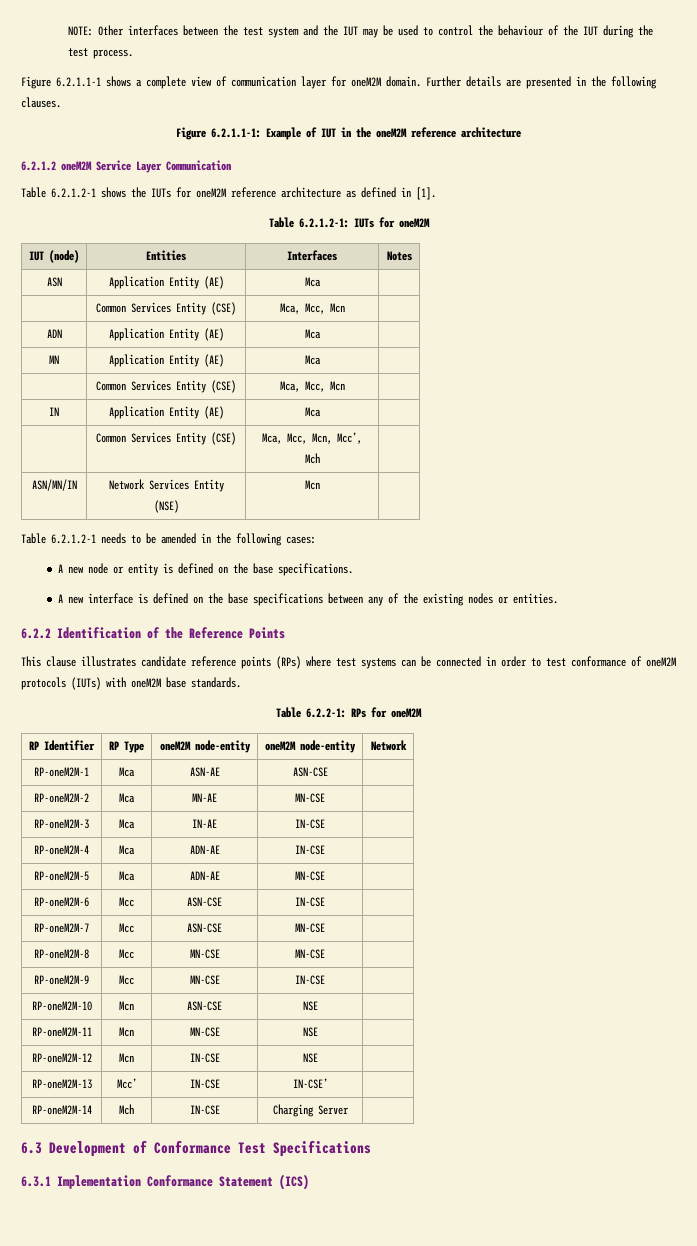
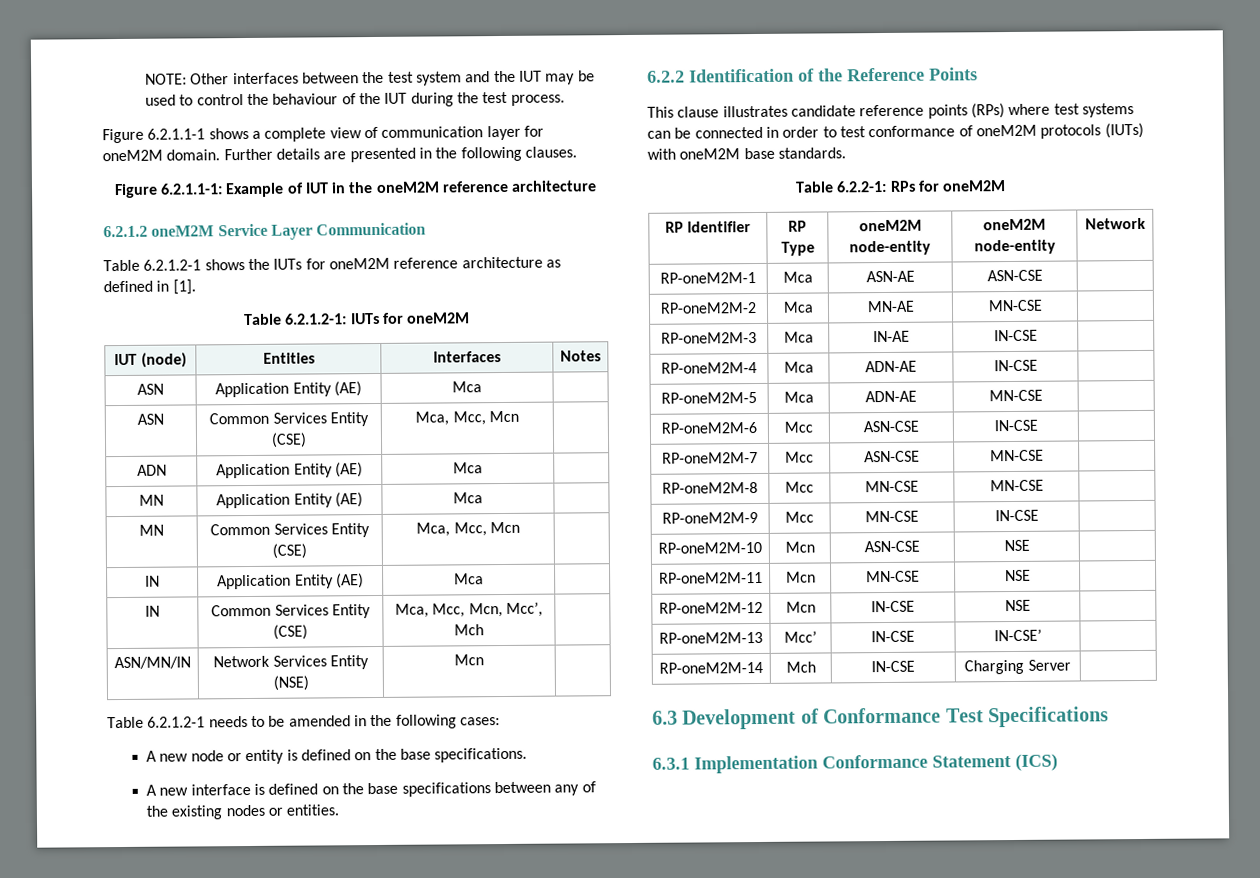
  ASN | Application Entity (AE) | Mca |
- | Common Services Entity (CSE) | Mca, Mcc, Mcn |
+ ASN | Common Services Entity (CSE) | Mca, Mcc, Mcn |
  MN | Application Entity (AE) | Mca |
- | Common Services Entity (CSE) | Mca, Mcc, Mcn |
+ MN | Common Services Entity (CSE) | Mca, Mcc, Mcn |
- | Common Services Entity (CSE) | Mca, Mcc, Mcn, Mcc’, Mch |
+ IN | Common Services Entity (CSE) | Mca, Mcc, Mcn, Mcc’, Mch |

